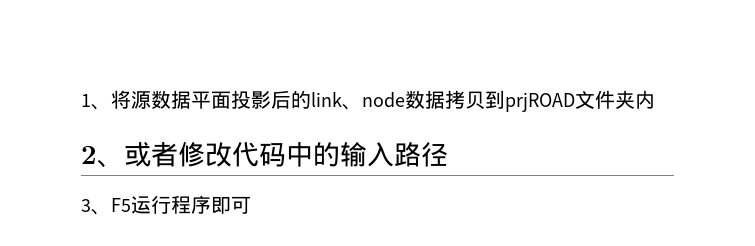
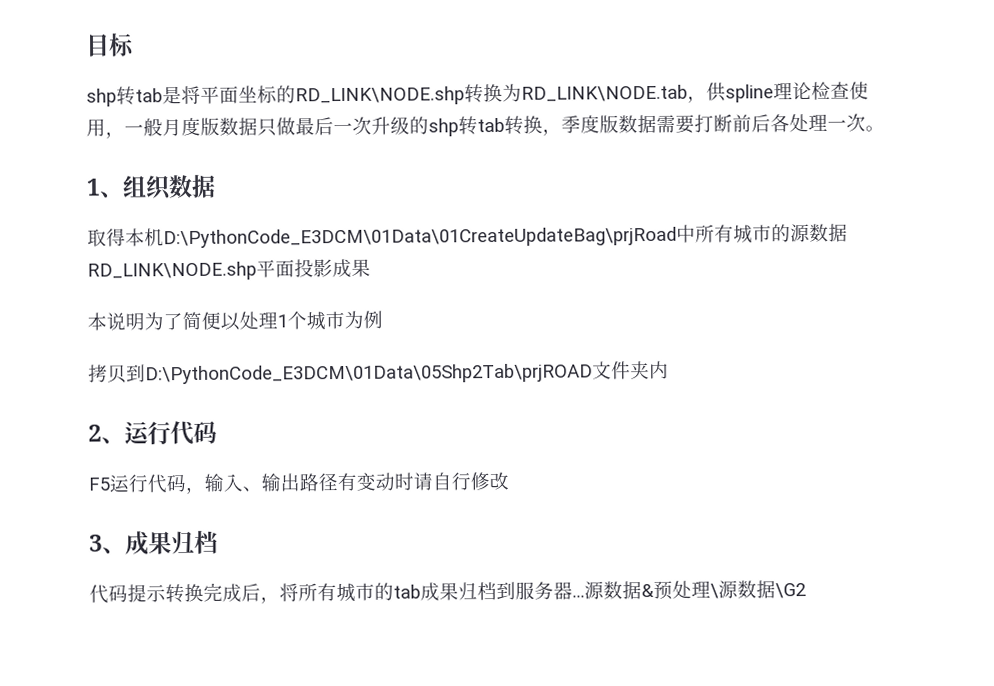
- 1、将源数据平面投影后的link、node数据拷贝到prjROAD文件夹内
+ 目标
+ shp转tab是将平面坐标的RD_LINK\NODE.shp转换为RD_LINK\NODE.tab，供spline理论检查使用，一般月度版数据只做最后一次升级的shp转tab转换，季度版数据需要打断前后各处理一次。
+ 1、组织数据
+ 取得本机D:\PythonCode_E3DCM\01Data\01CreateUpdateBag\prjRoad中所有城市的源数据RD_LINK\NODE.shp平面投影成果
+ 本说明为了简便以处理1个城市为例
+ 拷贝到D:\PythonCode_E3DCM\01Data\05Shp2Tab\prjROAD文件夹内
- 2、或者修改代码中的输入路径
- 3、F5运行程序即可
+ 2、运行代码
+ F5运行代码，输入、输出路径有变动时请自行修改
+ 3、成果归档
+ 代码提示转换完成后，将所有城市的tab成果归档到服务器...源数据&预处理\源数据\G2

